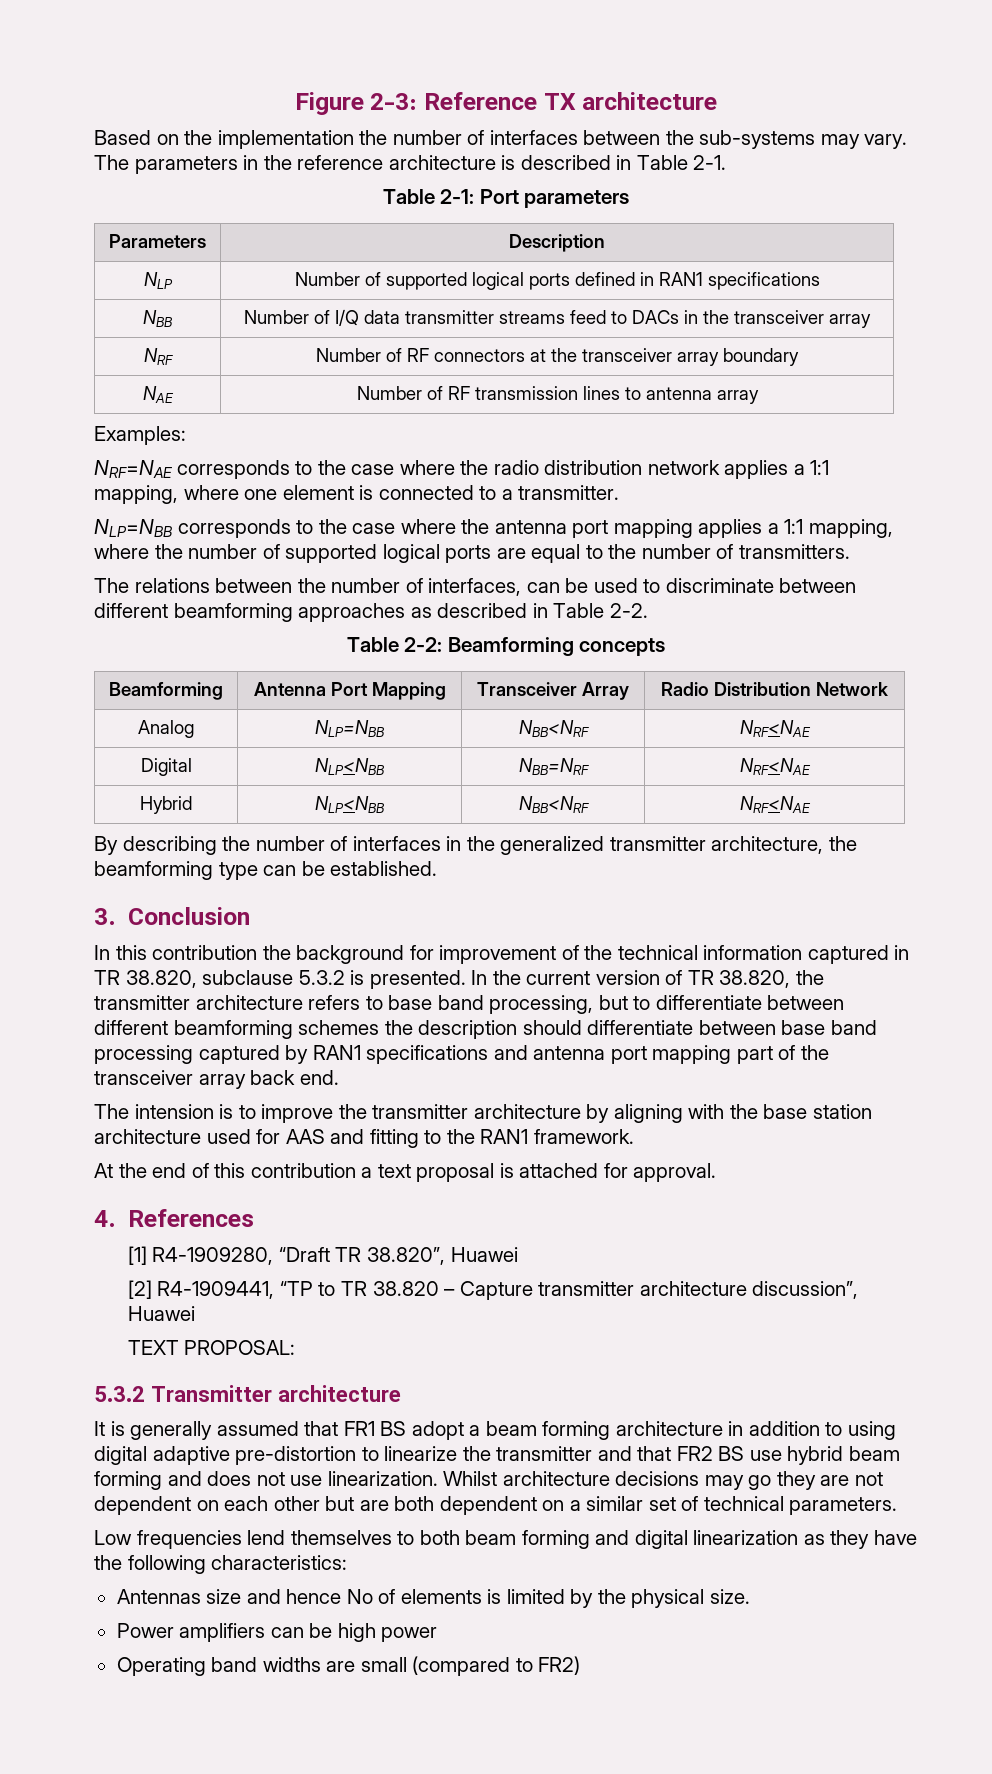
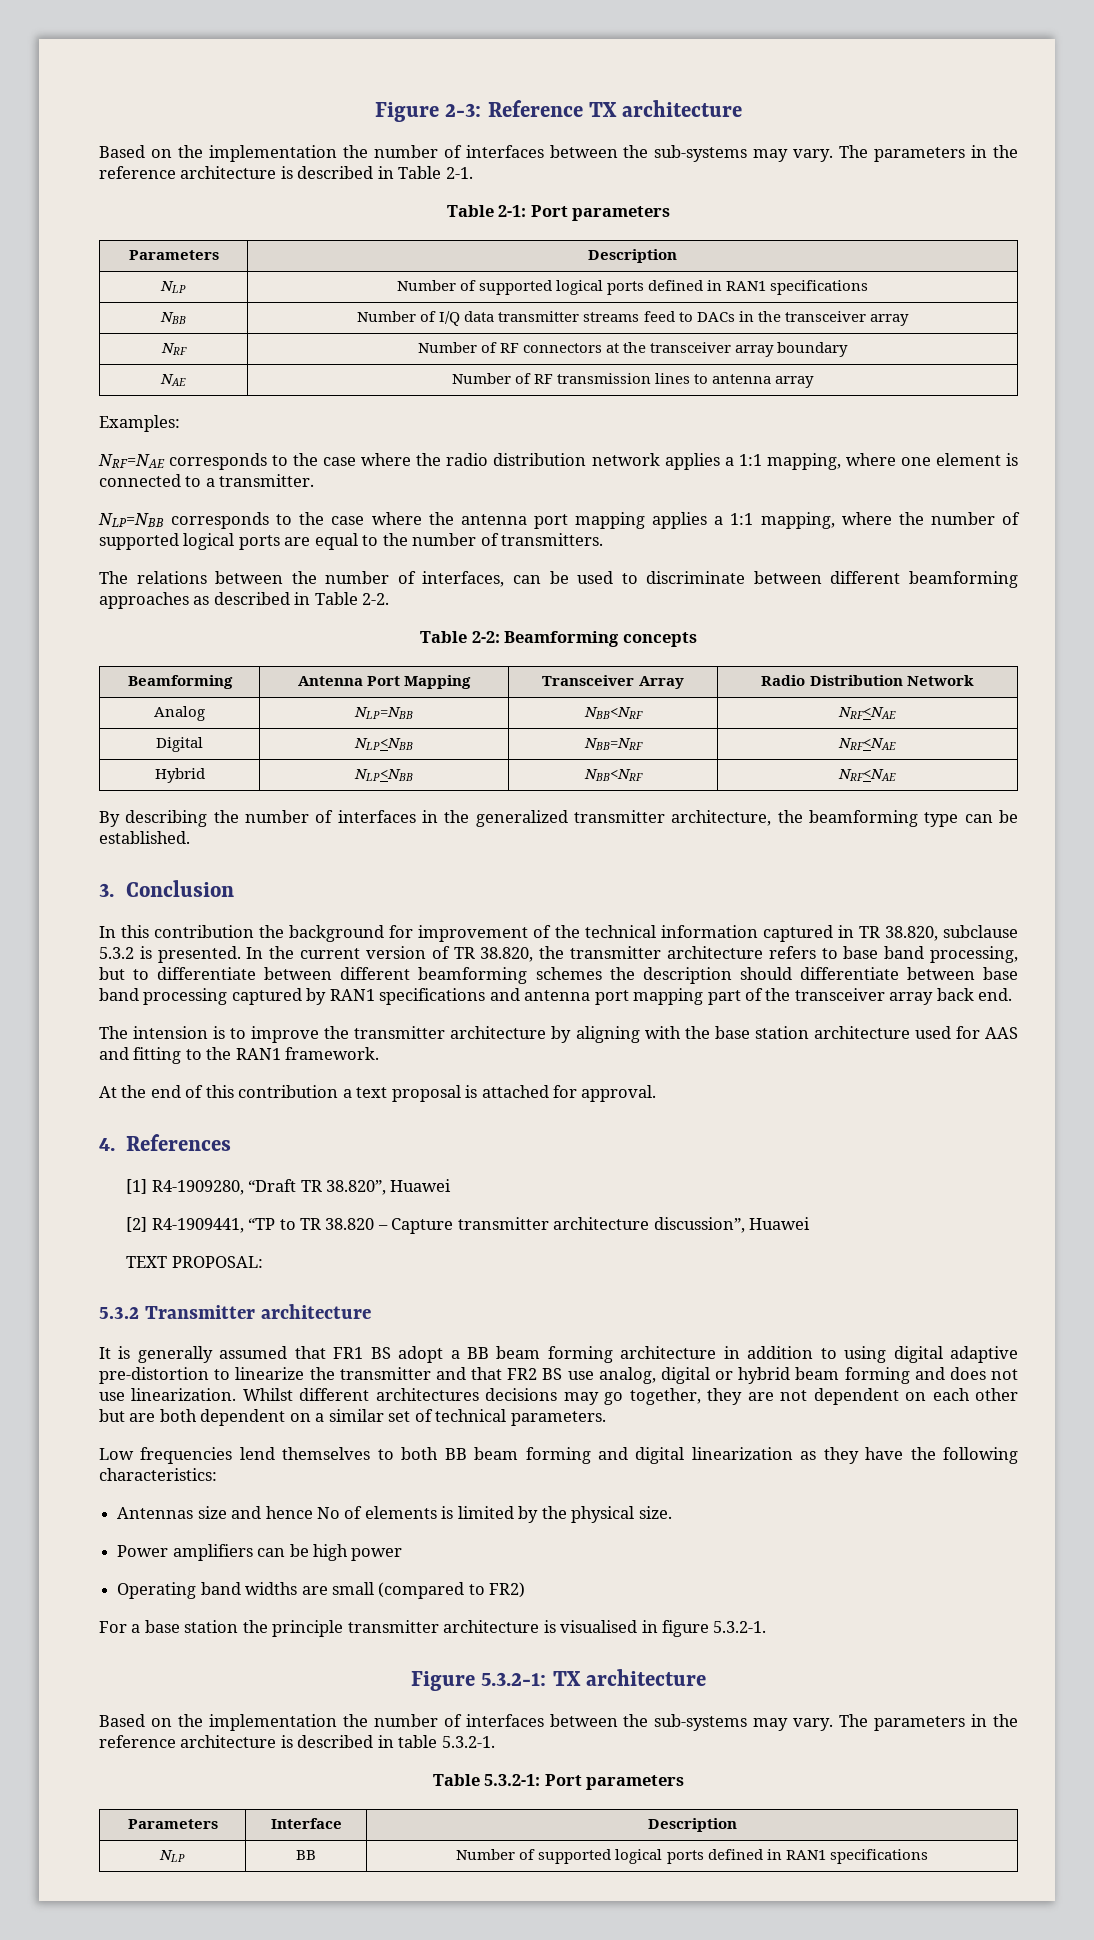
- It is generally assumed that FR1 BS adopt a beam forming architecture in addition to using digital adaptive pre-distortion to linearize the transmitter and that FR2 BS use hybrid beam forming and does not use linearization.
+ It is generally assumed that FR1 BS adopt a BB beam forming architecture in addition to using digital adaptive pre-distortion to linearize the transmitter and that FR2 BS use analog, digital or hybrid beam forming and does not use linearization.
- Whilst architecture decisions may go they are not dependent on each other but are both dependent on a similar set of technical parameters.
+ Whilst different architectures decisions may go together, they are not dependent on each other but are both dependent on a similar set of technical parameters.
- Low frequencies lend themselves to both beam forming and digital linearization as they have the following characteristics:
+ Low frequencies lend themselves to both BB beam forming and digital linearization as they have the following characteristics:
+ For a base station the principle transmitter architecture is visualised in figure 5.3.2-1.
+ Figure 5.3.2-1: TX architecture
+ Based on the implementation the number of interfaces between the sub-systems may vary. The parameters in the reference architecture is described in table 5.3.2-1.
+ Table 5.3.2-1: Port parameters
+ Parameters | Interface | Description
+ NLP | BB | Number of supported logical ports defined in RAN1 specifications

